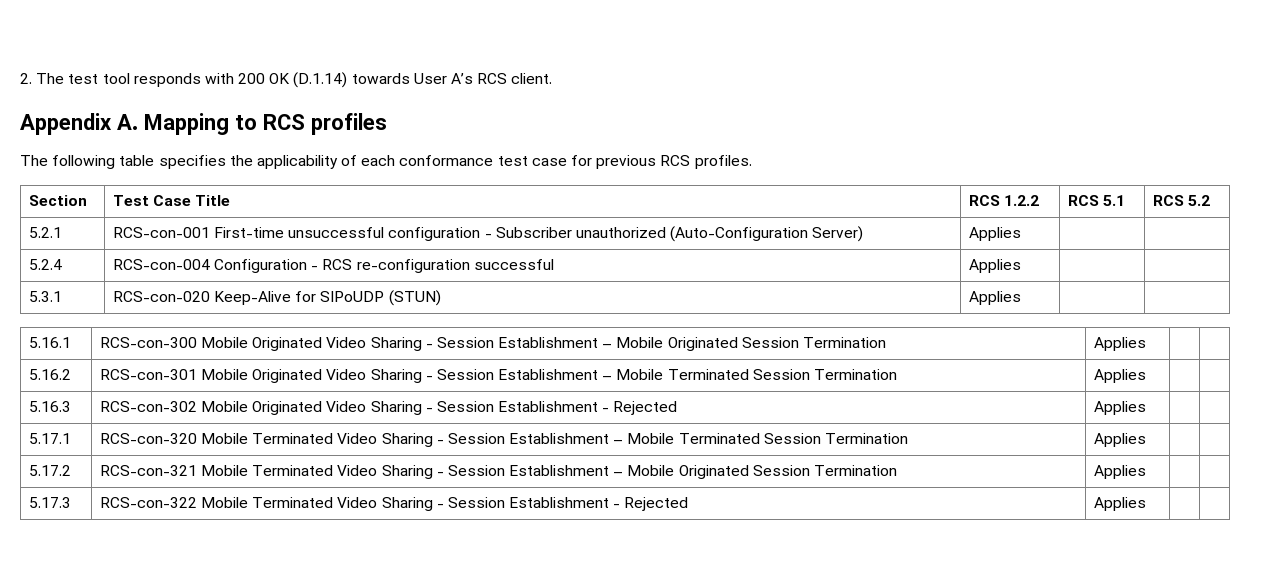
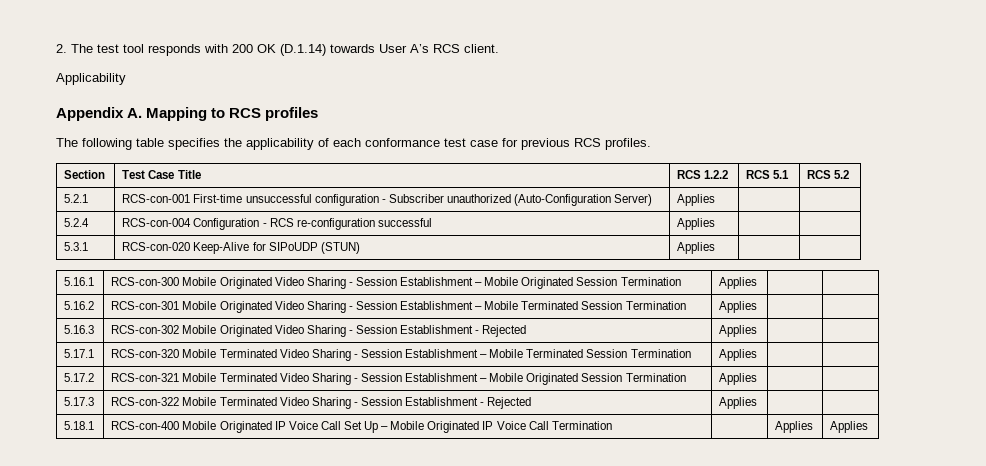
+ Applicability
+ 5.18.1 | RCS-con-400 Mobile Originated IP Voice Call Set Up – Mobile Originated IP Voice Call Termination | | Applies | Applies

